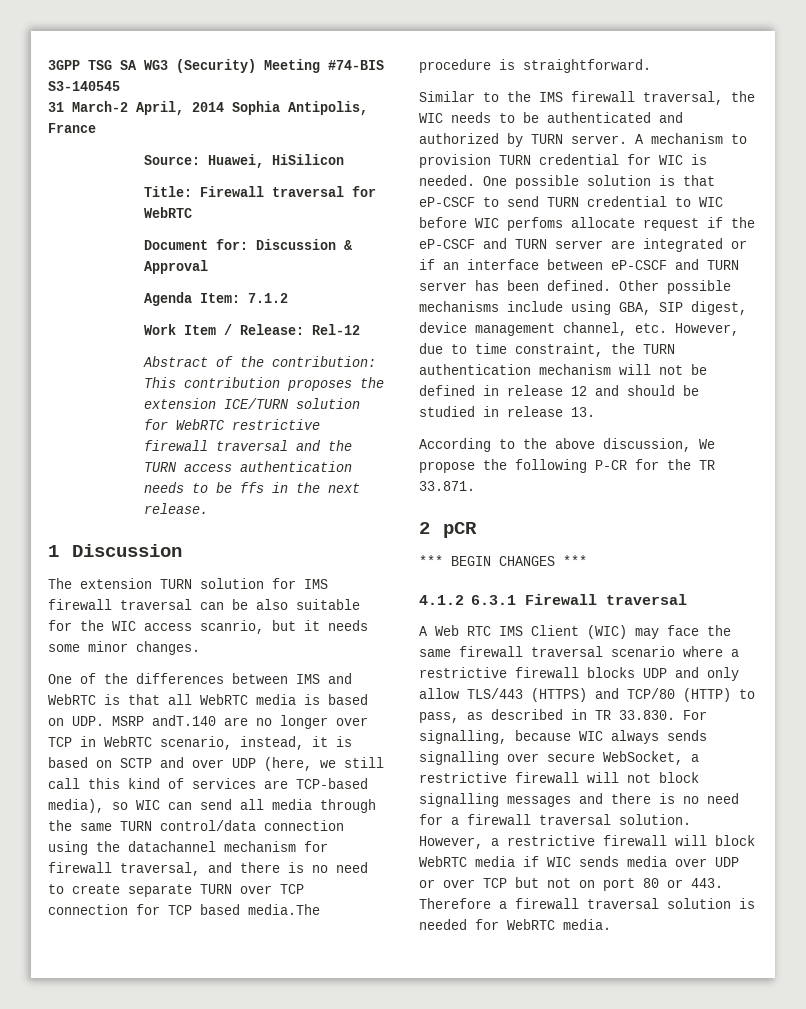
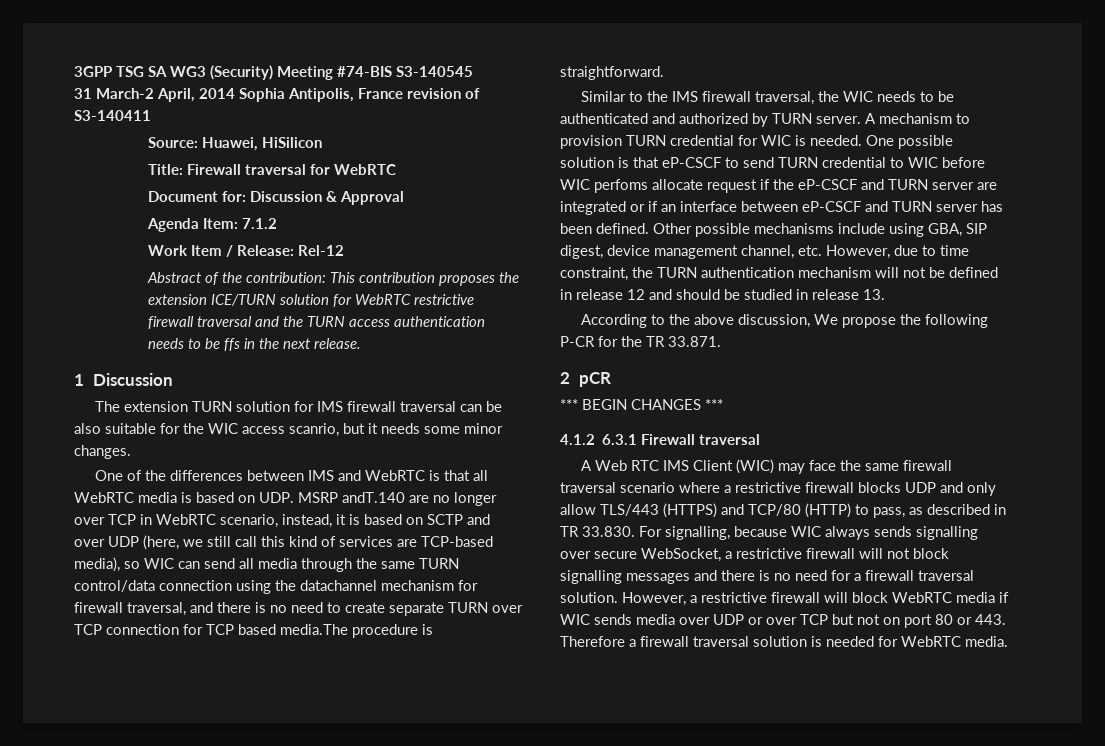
- 31 March-2 April, 2014 Sophia Antipolis, France
+ 31 March-2 April, 2014 Sophia Antipolis, France revision of S3-140411

